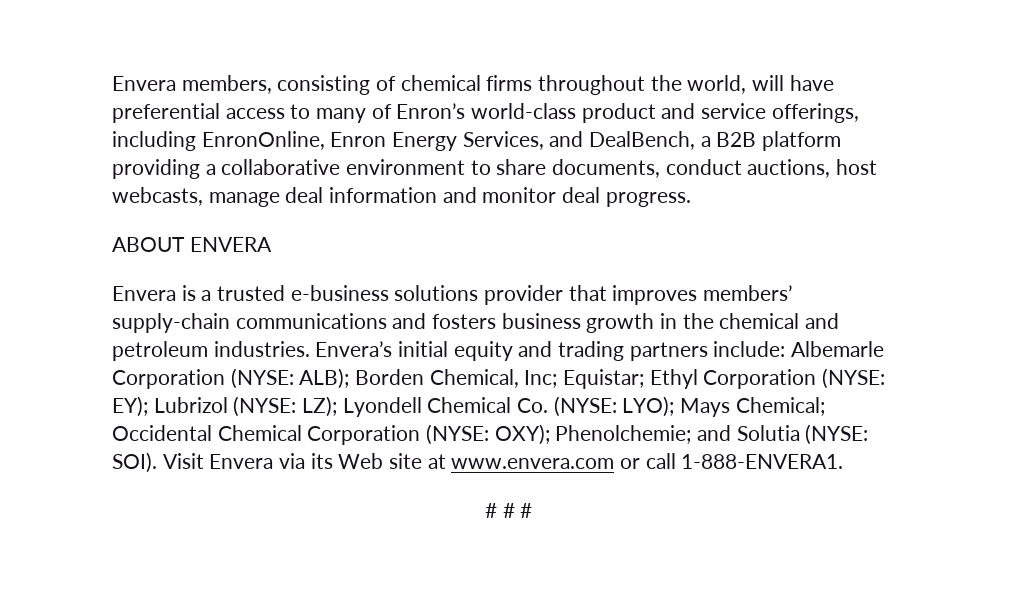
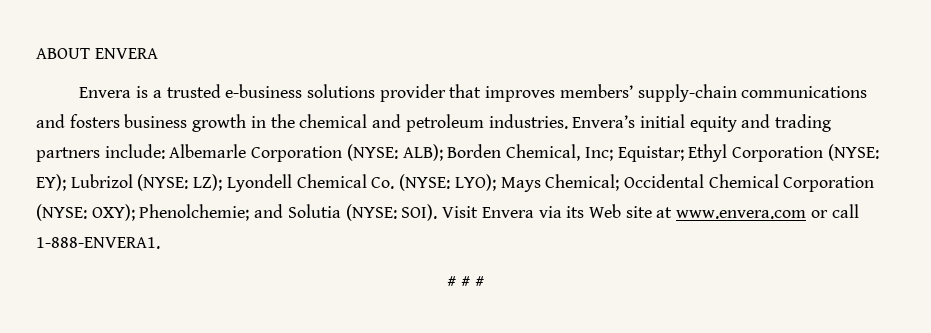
- Envera members, consisting of chemical firms throughout the world, will have preferential access to many of Enron’s world-class product and service offerings, including EnronOnline, Enron Energy Services, and DealBench, a B2B platform providing a collaborative environment to share documents, conduct auctions, host webcasts, manage deal information and monitor deal progress.

